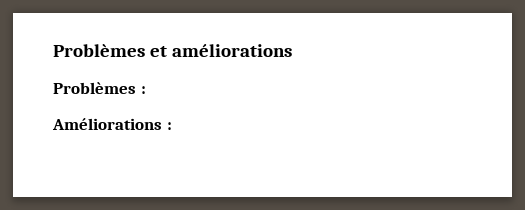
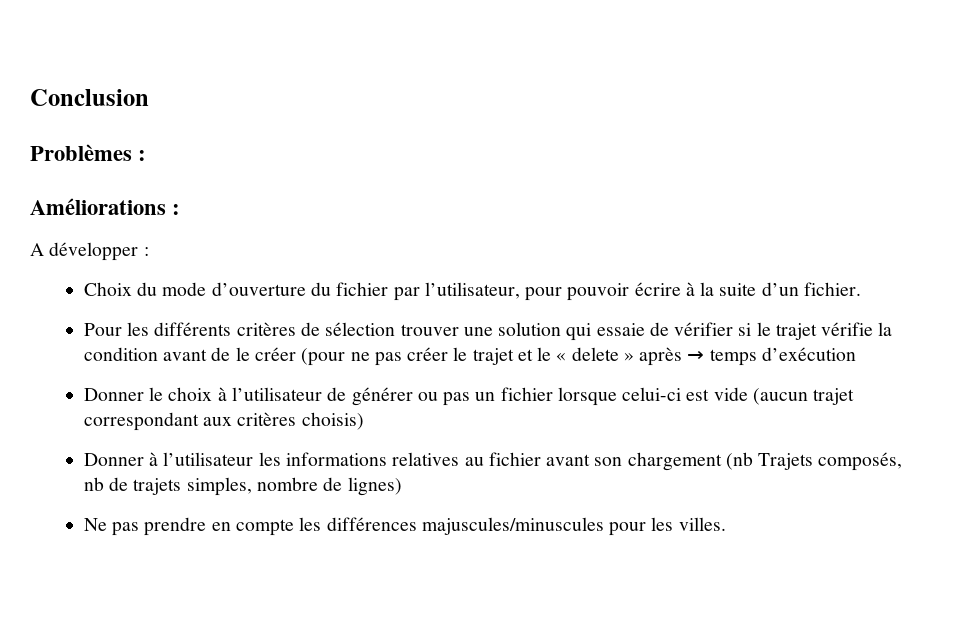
- Problèmes et améliorations
+ Conclusion
+ A développer :
+ Choix du mode d’ouverture du fichier par l’utilisateur, pour pouvoir écrire à la suite d’un fichier.
+ Pour les différents critères de sélection trouver une solution qui essaie de vérifier si le trajet vérifie la condition avant de le créer (pour ne pas créer le trajet et le « delete » après → temps d’exécution
+ Donner le choix à l’utilisateur de générer ou pas un fichier lorsque celui-ci est vide (aucun trajet correspondant aux critères choisis)
+ Donner à l’utilisateur les informations relatives au fichier avant son chargement (nb Trajets composés, nb de trajets simples, nombre de lignes)
+ Ne pas prendre en compte les différences majuscules/minuscules pour les villes.

